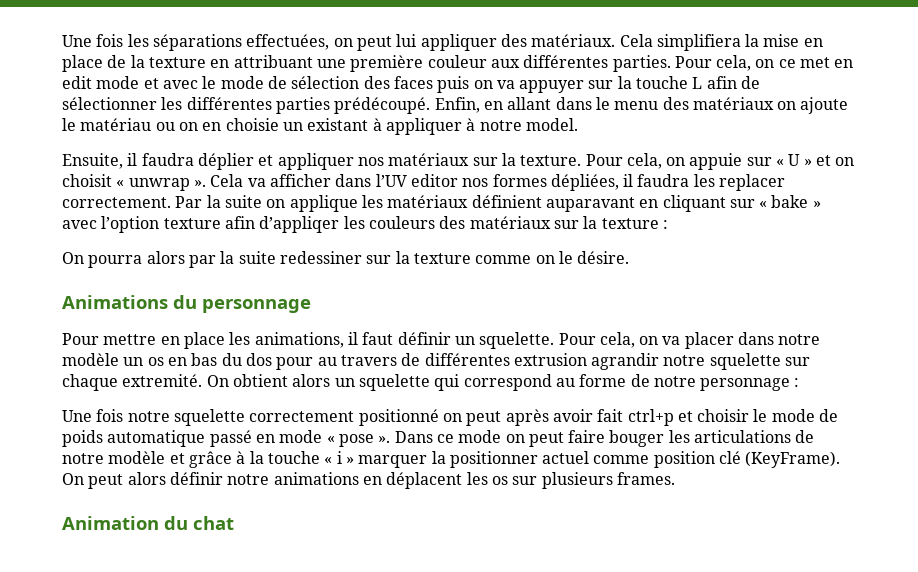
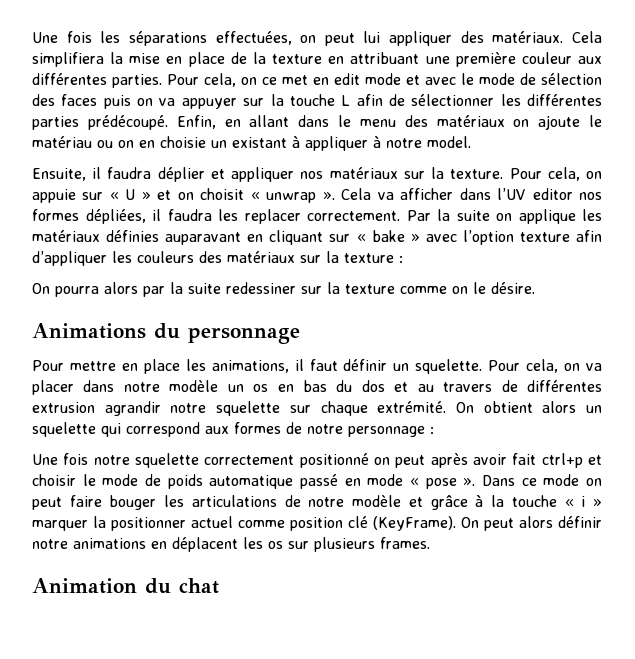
- Par la suite on applique les matériaux définient auparavant en cliquant sur « bake » avec l’option texture afin d’appliqer les couleurs des matériaux sur la texture :
+ Par la suite on applique les matériaux définies auparavant en cliquant sur « bake » avec l’option texture afin d’appliquer les couleurs des matériaux sur la texture :
- Pour cela, on va placer dans notre modèle un os en bas du dos pour au travers de différentes extrusion agrandir notre squelette sur chaque extremité.
+ Pour cela, on va placer dans notre modèle un os en bas du dos et au travers de différentes extrusion agrandir notre squelette sur chaque extrémité.
- On obtient alors un squelette qui correspond au forme de notre personnage :
+ On obtient alors un squelette qui correspond aux formes de notre personnage :

